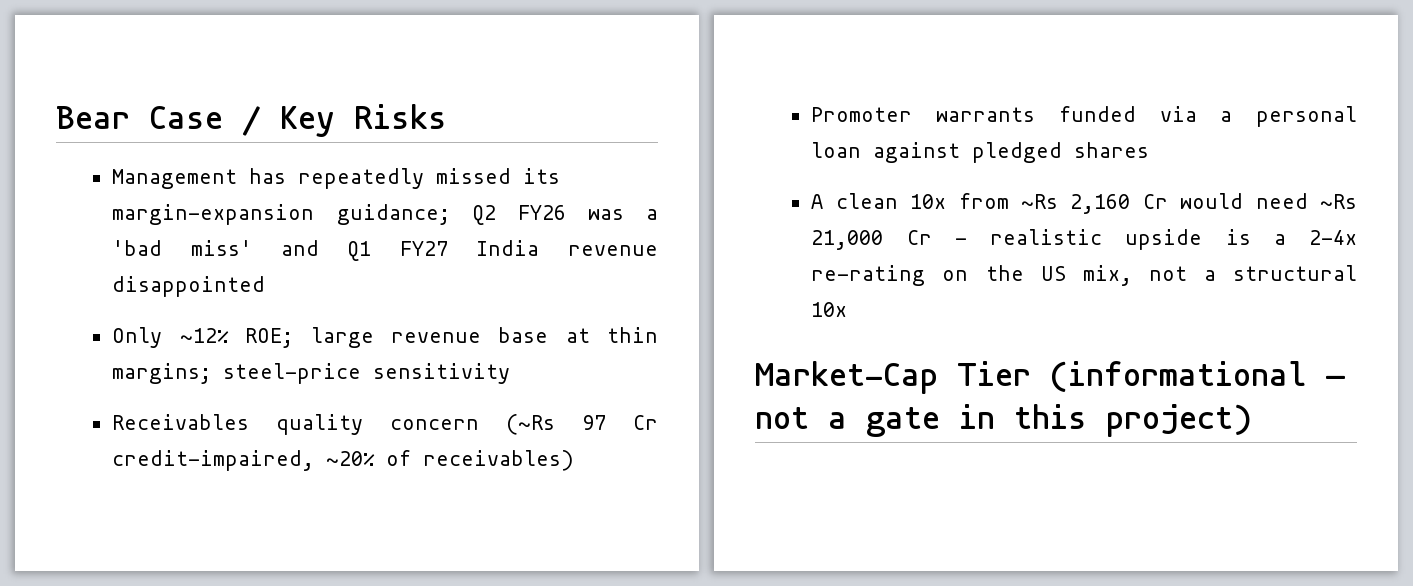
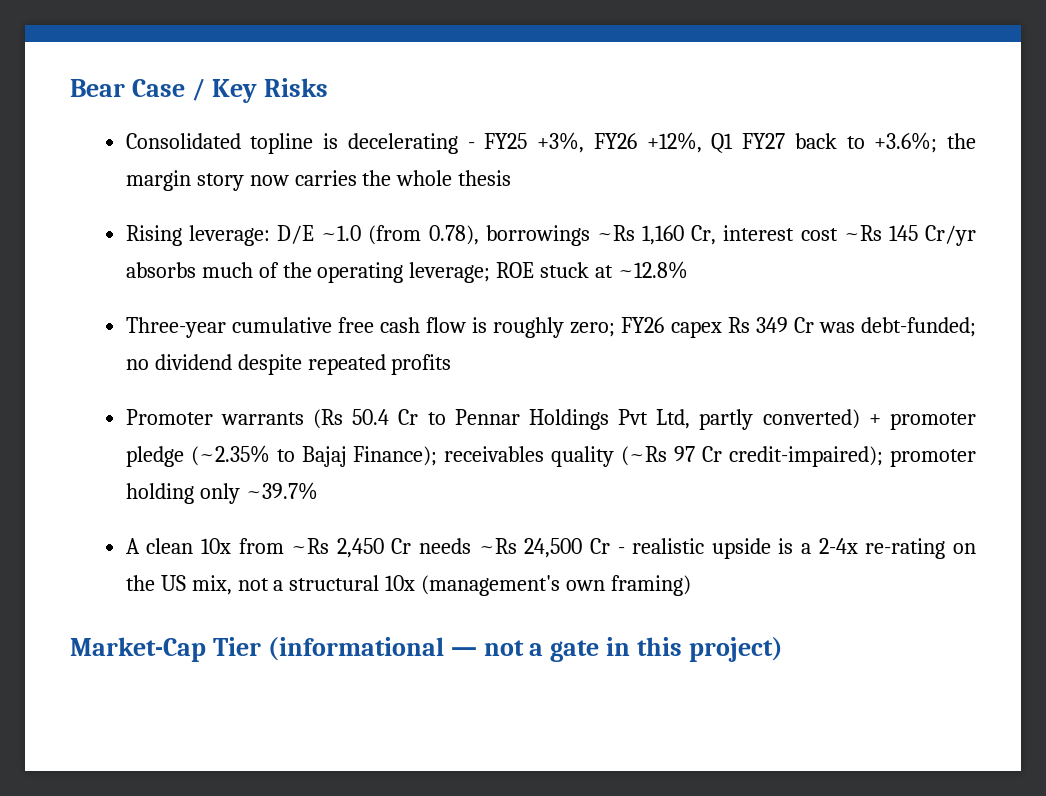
- Management has repeatedly missed its margin-expansion guidance; Q2 FY26 was a 'bad miss' and Q1 FY27 India revenue disappointed
- Only ~12% ROE; large revenue base at thin margins; steel-price sensitivity
- Receivables quality concern (~Rs 97 Cr credit-impaired, ~20% of receivables)
- Promoter warrants funded via a personal loan against pledged shares
+ Consolidated topline is decelerating - FY25 +3%, FY26 +12%, Q1 FY27 back to +3.6%; the margin story now carries the whole thesis
+ Rising leverage: D/E ~1.0 (from 0.78), borrowings ~Rs 1,160 Cr, interest cost ~Rs 145 Cr/yr absorbs much of the operating leverage; ROE stuck at ~12.8%
+ Three-year cumulative free cash flow is roughly zero; FY26 capex Rs 349 Cr was debt-funded; no dividend despite repeated profits
+ Promoter warrants (Rs 50.4 Cr to Pennar Holdings Pvt Ltd, partly converted) + promoter pledge (~2.35% to Bajaj Finance); receivables quality (~Rs 97 Cr credit-impaired); promoter holding only ~39.7%
- A clean 10x from ~Rs 2,160 Cr would need ~Rs 21,000 Cr - realistic upside is a 2-4x re-rating on the US mix, not a structural 10x
+ A clean 10x from ~Rs 2,450 Cr needs ~Rs 24,500 Cr - realistic upside is a 2-4x re-rating on the US mix, not a structural 10x (management's own framing)

